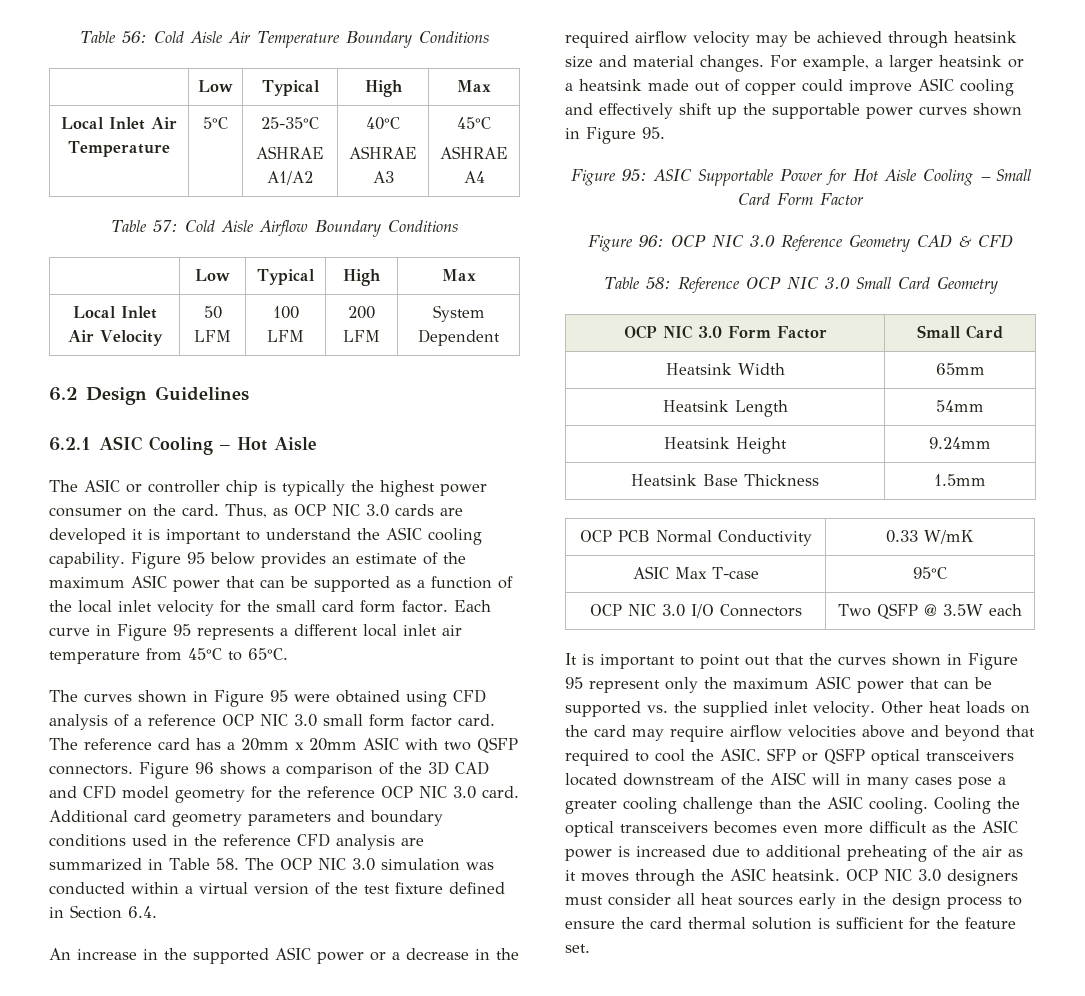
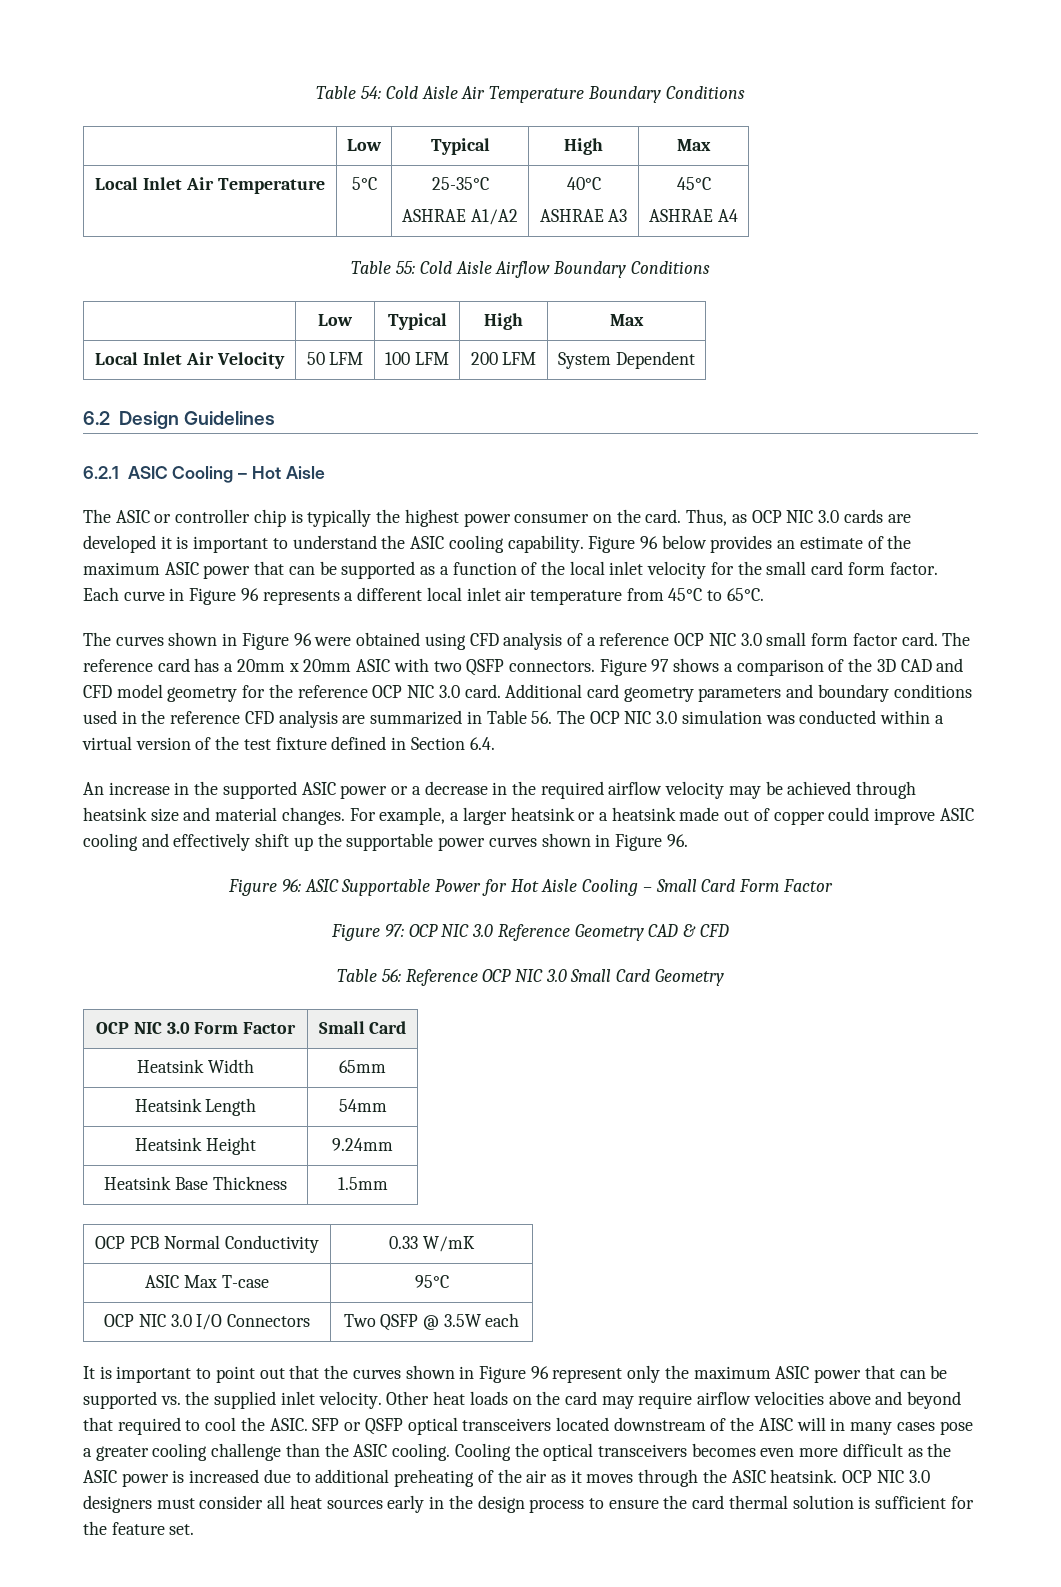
- Table 56: Cold Aisle Air Temperature Boundary Conditions
+ Table 54: Cold Aisle Air Temperature Boundary Conditions
- Table 57: Cold Aisle Airflow Boundary Conditions
+ Table 55: Cold Aisle Airflow Boundary Conditions
- Figure 95 below provides an estimate of the maximum ASIC power that can be supported as a function of the local inlet velocity for the small card form factor.
+ Figure 96 below provides an estimate of the maximum ASIC power that can be supported as a function of the local inlet velocity for the small card form factor.
- Each curve in Figure 95 represents a different local inlet air temperature from 45°C to 65°C.
+ Each curve in Figure 96 represents a different local inlet air temperature from 45°C to 65°C.
- The curves shown in Figure 95 were obtained using CFD analysis of a reference OCP NIC 3.0 small form factor card.
+ The curves shown in Figure 96 were obtained using CFD analysis of a reference OCP NIC 3.0 small form factor card.
- Figure 96 shows a comparison of the 3D CAD and CFD model geometry for the reference OCP NIC 3.0 card.
+ Figure 97 shows a comparison of the 3D CAD and CFD model geometry for the reference OCP NIC 3.0 card.
- Additional card geometry parameters and boundary conditions used in the reference CFD analysis are summarized in Table 58. The OCP NIC 3.0 simulation was conducted within a virtual version of the test fixture defined in Section 6.4.
+ Additional card geometry parameters and boundary conditions used in the reference CFD analysis are summarized in Table 56. The OCP NIC 3.0 simulation was conducted within a virtual version of the test fixture defined in Section 6.4.
- For example, a larger heatsink or a heatsink made out of copper could improve ASIC cooling and effectively shift up the supportable power curves shown in Figure 95.
- Figure 95: ASIC Supportable Power for Hot Aisle Cooling – Small Card Form Factor
+ For example, a larger heatsink or a heatsink made out of copper could improve ASIC cooling and effectively shift up the supportable power curves shown in Figure 96.
+ Figure 96: ASIC Supportable Power for Hot Aisle Cooling – Small Card Form Factor
- Figure 96: OCP NIC 3.0 Reference Geometry CAD & CFD
+ Figure 97: OCP NIC 3.0 Reference Geometry CAD & CFD
- Table 58: Reference OCP NIC 3.0 Small Card Geometry
+ Table 56: Reference OCP NIC 3.0 Small Card Geometry
- It is important to point out that the curves shown in Figure 95 represent only the maximum ASIC power that can be supported vs. the supplied inlet velocity.
+ It is important to point out that the curves shown in Figure 96 represent only the maximum ASIC power that can be supported vs. the supplied inlet velocity.

